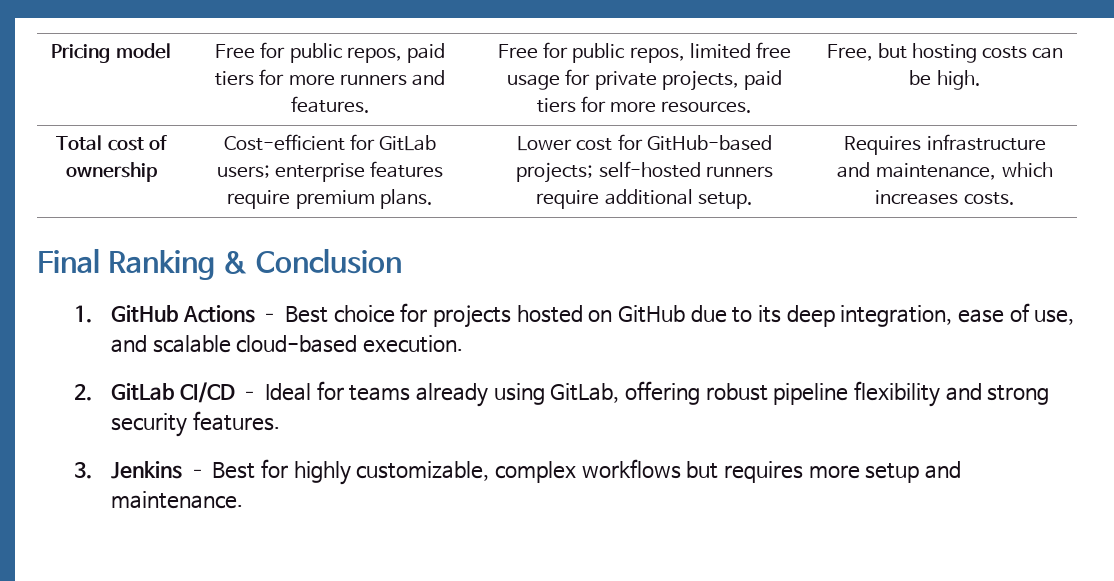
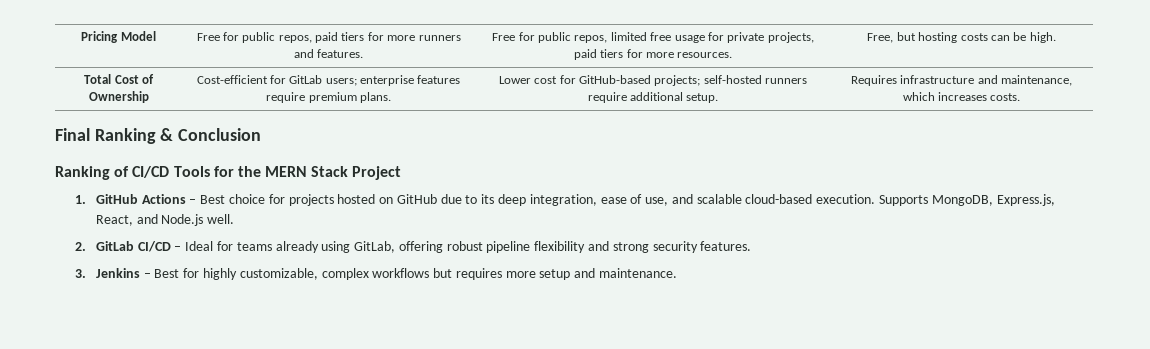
- Pricing model | Free for public repos, paid tiers for more runners and features. | Free for public repos, limited free usage for private projects, paid tiers for more resources. | Free, but hosting costs can be high.
+ Pricing Model | Free for public repos, paid tiers for more runners and features. | Free for public repos, limited free usage for private projects, paid tiers for more resources. | Free, but hosting costs can be high.
- Total cost of ownership | Cost-efficient for GitLab users; enterprise features require premium plans. | Lower cost for GitHub-based projects; self-hosted runners require additional setup. | Requires infrastructure and maintenance, which increases costs.
+ Total Cost of Ownership | Cost-efficient for GitLab users; enterprise features require premium plans. | Lower cost for GitHub-based projects; self-hosted runners require additional setup. | Requires infrastructure and maintenance, which increases costs.
+ Ranking of CI/CD Tools for the MERN Stack Project
+ Supports MongoDB, Express.js, React, and Node.js well.

